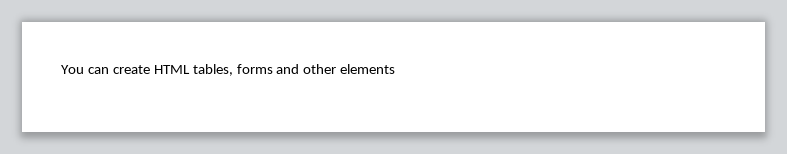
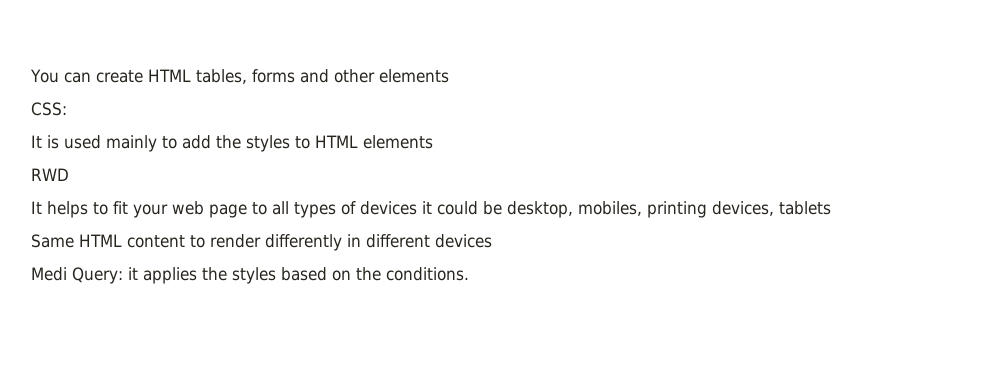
+ CSS:
+ It is used mainly to add the styles to HTML elements
+ RWD
+ It helps to fit your web page to all types of devices it could be desktop, mobiles, printing devices, tablets
+ Same HTML content to render differently in different devices
+ Medi Query: it applies the styles based on the conditions.

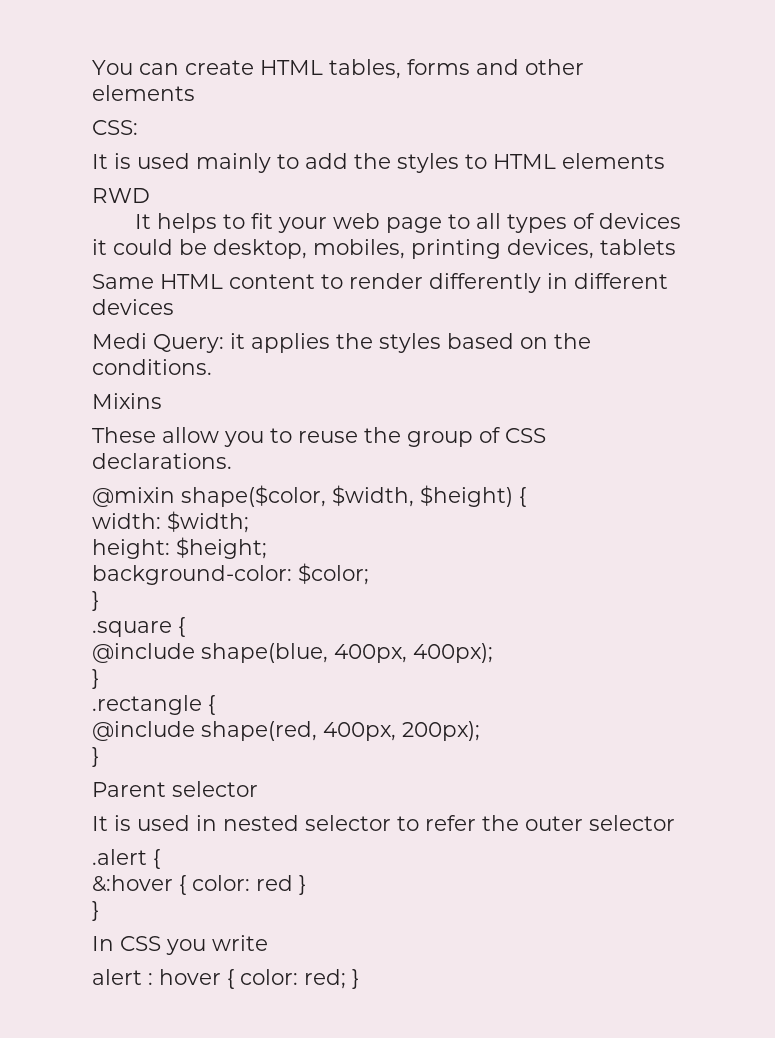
+ Mixins
+ These allow you to reuse the group of CSS declarations.
+ @mixin shape($color, $width, $height) {
+ width: $width;
+ height: $height;
+ background-color: $color;
+ }
+ .square {
+ @include shape(blue, 400px, 400px);
+ }
+ .rectangle {
+ @include shape(red, 400px, 200px);
+ }
+ Parent selector
+ It is used in nested selector to refer the outer selector
+ .alert {
+ &:hover { color: red }
+ }
+ In CSS you write
+ alert : hover { color: red; }

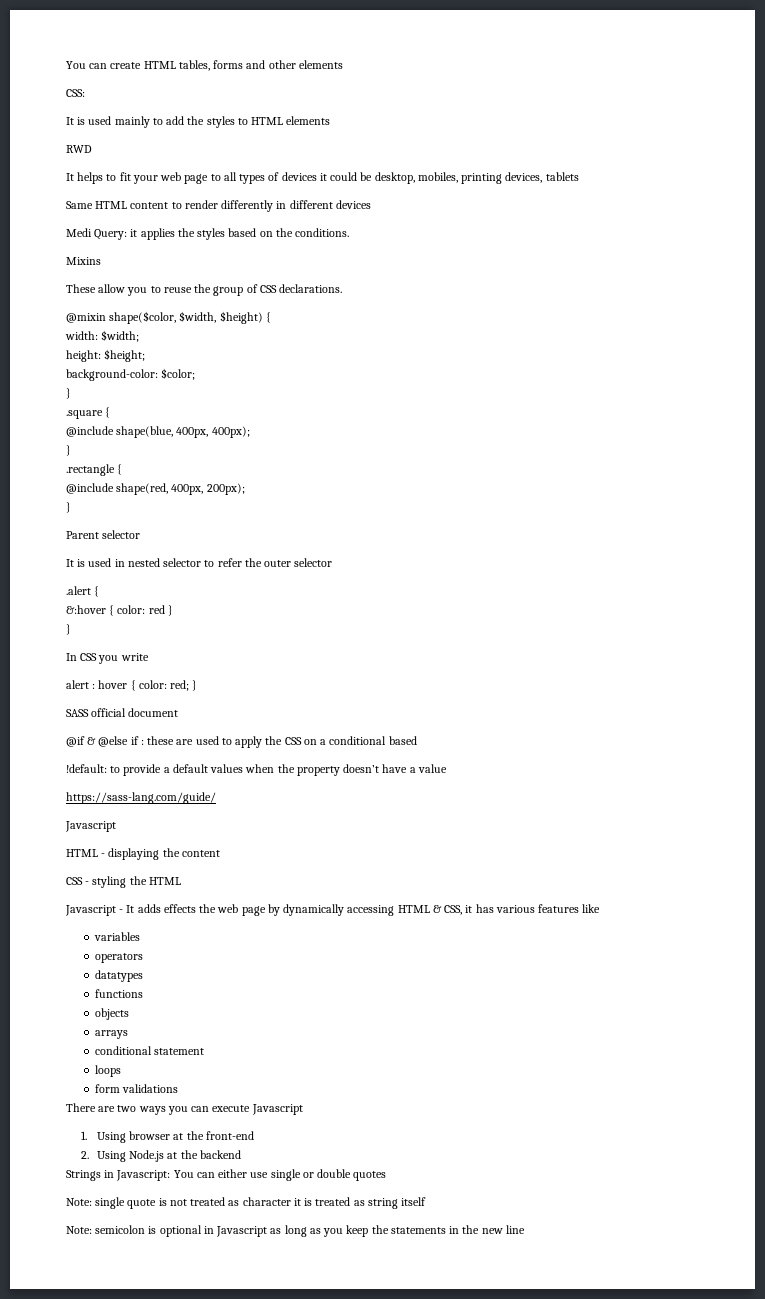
+ SASS official document
+ @if & @else if : these are used to apply the CSS on a conditional based
+ !default: to provide a default values when the property doesn’t have a value
+ https://sass-lang.com/guide/
+ Javascript
+ HTML - displaying the content
+ CSS - styling the HTML
+ Javascript - It adds effects the web page by dynamically accessing HTML & CSS, it has various features like
+ variables
+ operators
+ datatypes
+ functions
+ objects
+ arrays
+ conditional statement
+ loops
+ form validations
+ There are two ways you can execute Javascript
+ 1. Using browser at the front-end
+ 2. Using Node.js at the backend
+ Strings in Javascript: You can either use single or double quotes
+ Note: single quote is not treated as character it is treated as string itself
+ Note: semicolon is optional in Javascript as long as you keep the statements in the new line

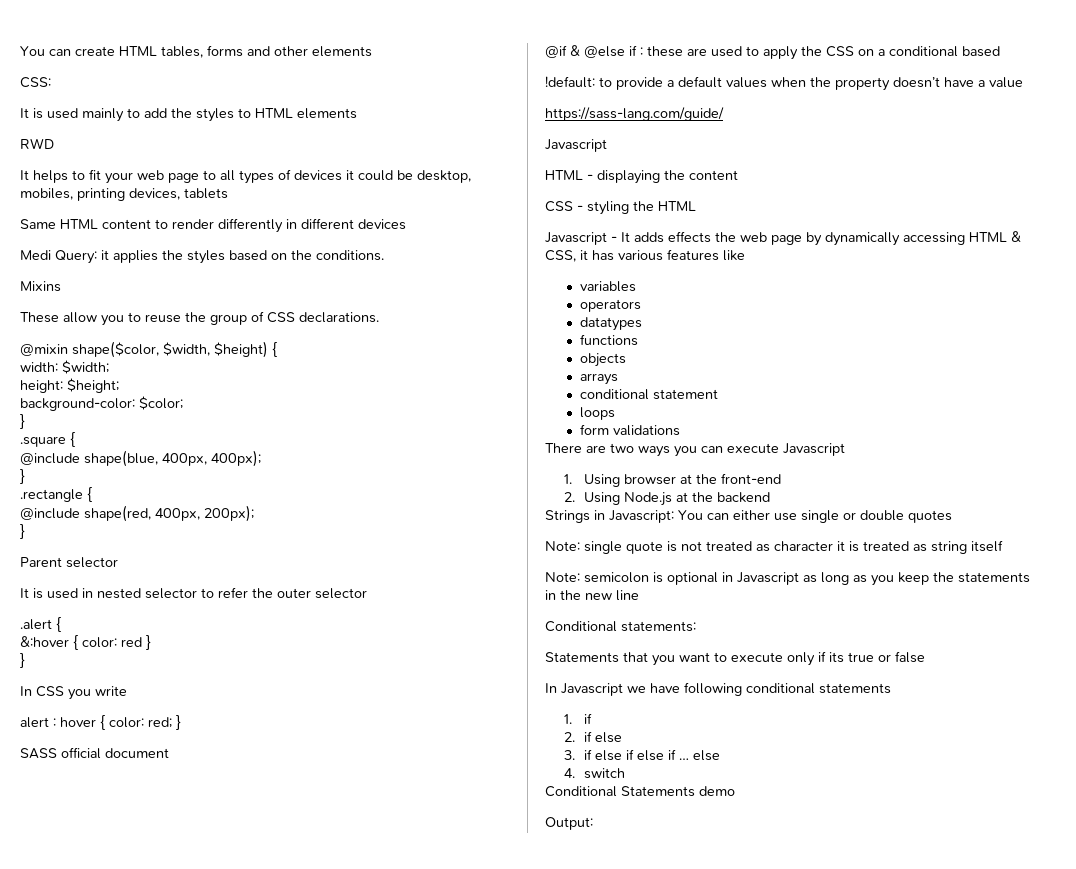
+ Conditional statements:
+ Statements that you want to execute only if its true or false
+ In Javascript we have following conditional statements
+ 1. if
+ 2. if else
+ 3. if else if else if … else
+ 4. switch
+ Conditional Statements demo
+ Output:

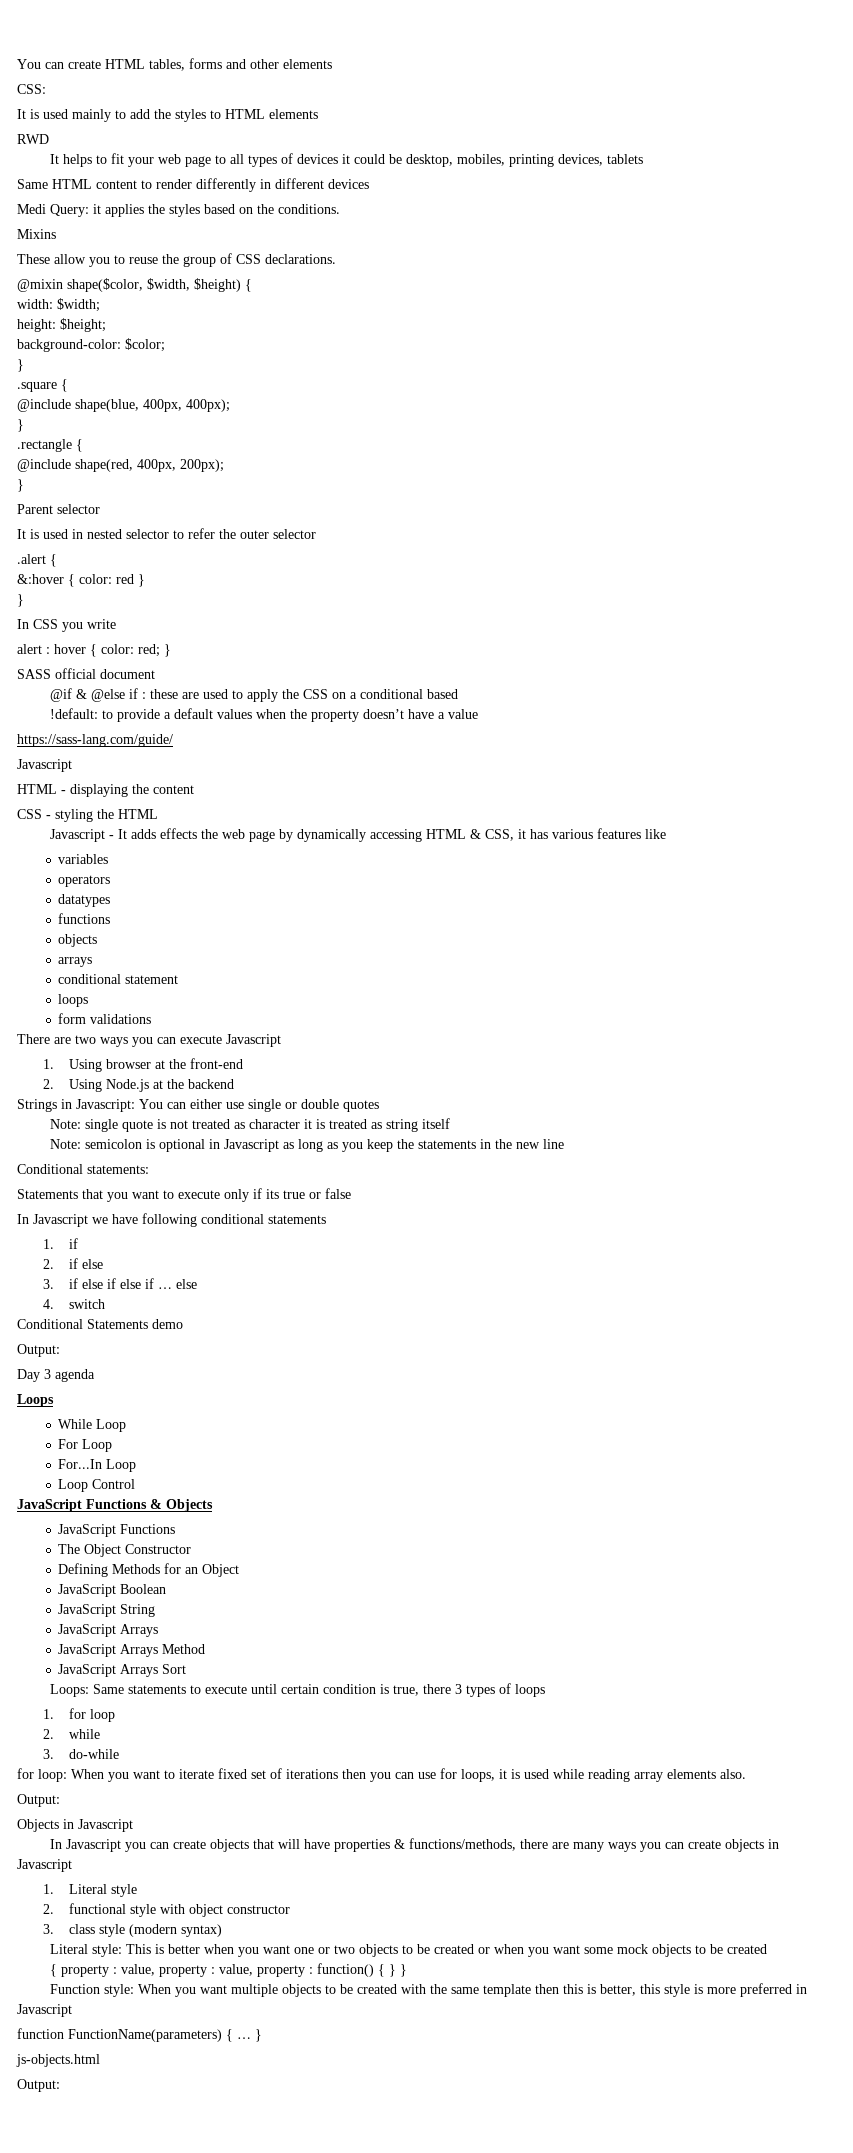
+ Day 3 agenda
+ Loops
+ While Loop
+ For Loop
+ For...In Loop
+ Loop Control
+ JavaScript Functions & Objects
+ JavaScript Functions
+ The Object Constructor
+ Defining Methods for an Object
+ JavaScript Boolean
+ JavaScript String
+ JavaScript Arrays
+ JavaScript Arrays Method
+ JavaScript Arrays Sort
+ Loops: Same statements to execute until certain condition is true, there 3 types of loops
+ 1. for loop
+ 2. while
+ 3. do-while
+ for loop: When you want to iterate fixed set of iterations then you can use for loops, it is used while reading array elements also.
+ Output:
+ Objects in Javascript
+ In Javascript you can create objects that will have properties & functions/methods, there are many ways you can create objects in Javascript
+ 1. Literal style
+ 2. functional style with object constructor
+ 3. class style (modern syntax)
+ Literal style: This is better when you want one or two objects to be created or when you want some mock objects to be created
+ { property : value, property : value, property : function() { } }
+ Function style: When you want multiple objects to be created with the same template then this is better, this style is more preferred in Javascript
+ function FunctionName(parameters) { … }
+ js-objects.html
+ Output:

